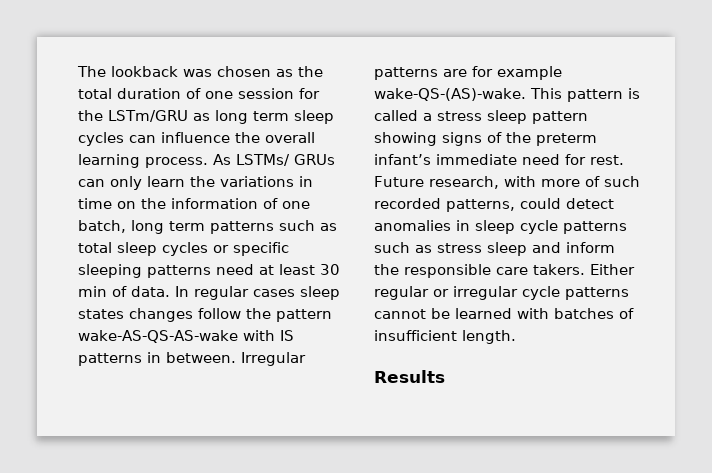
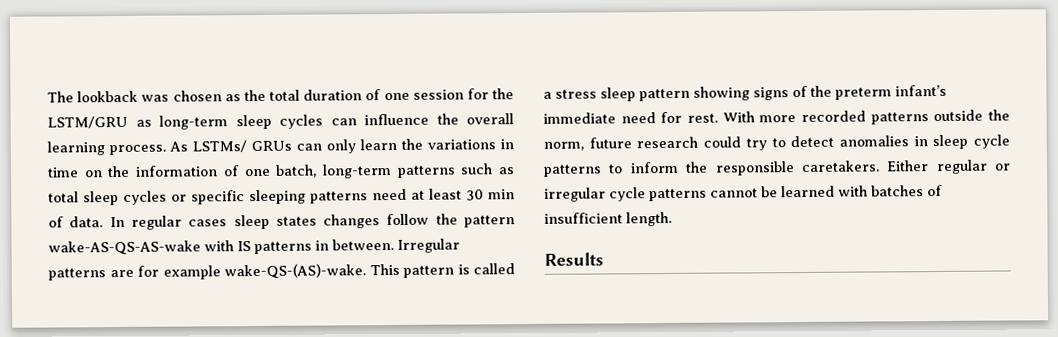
- The lookback was chosen as the total duration of one session for the LSTm/GRU as long term sleep cycles can influence the overall learning process.
+ The lookback was chosen as the total duration of one session for the LSTM/GRU as long-term sleep cycles can influence the overall learning process.
- As LSTMs/ GRUs can only learn the variations in time on the information of one batch, long term patterns such as total sleep cycles or specific sleeping patterns need at least 30 min of data.
+ As LSTMs/ GRUs can only learn the variations in time on the information of one batch, long-term patterns such as total sleep cycles or specific sleeping patterns need at least 30 min of data.
- Future research, with more of such recorded patterns, could detect anomalies in sleep cycle patterns such as stress sleep and inform the responsible care takers.
+ With more recorded patterns outside the norm, future research could try to detect anomalies in sleep cycle patterns to inform the responsible caretakers.

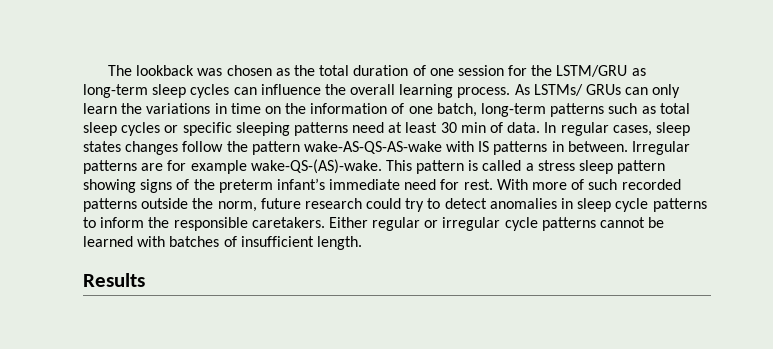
- In regular cases sleep states changes follow the pattern wake-AS-QS-AS-wake with IS patterns in between.
+ In regular cases, sleep states changes follow the pattern wake-AS-QS-AS-wake with IS patterns in between.
- With more recorded patterns outside the norm, future research could try to detect anomalies in sleep cycle patterns to inform the responsible caretakers.
+ With more of such recorded patterns outside the norm, future research could try to detect anomalies in sleep cycle patterns to inform the responsible caretakers.

